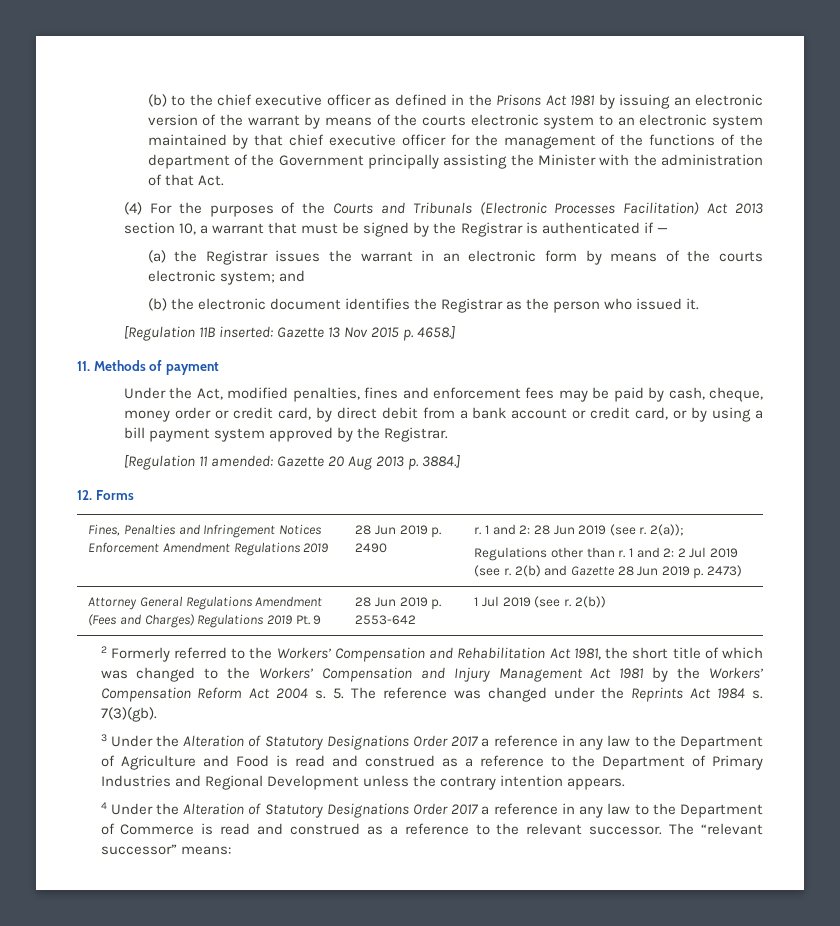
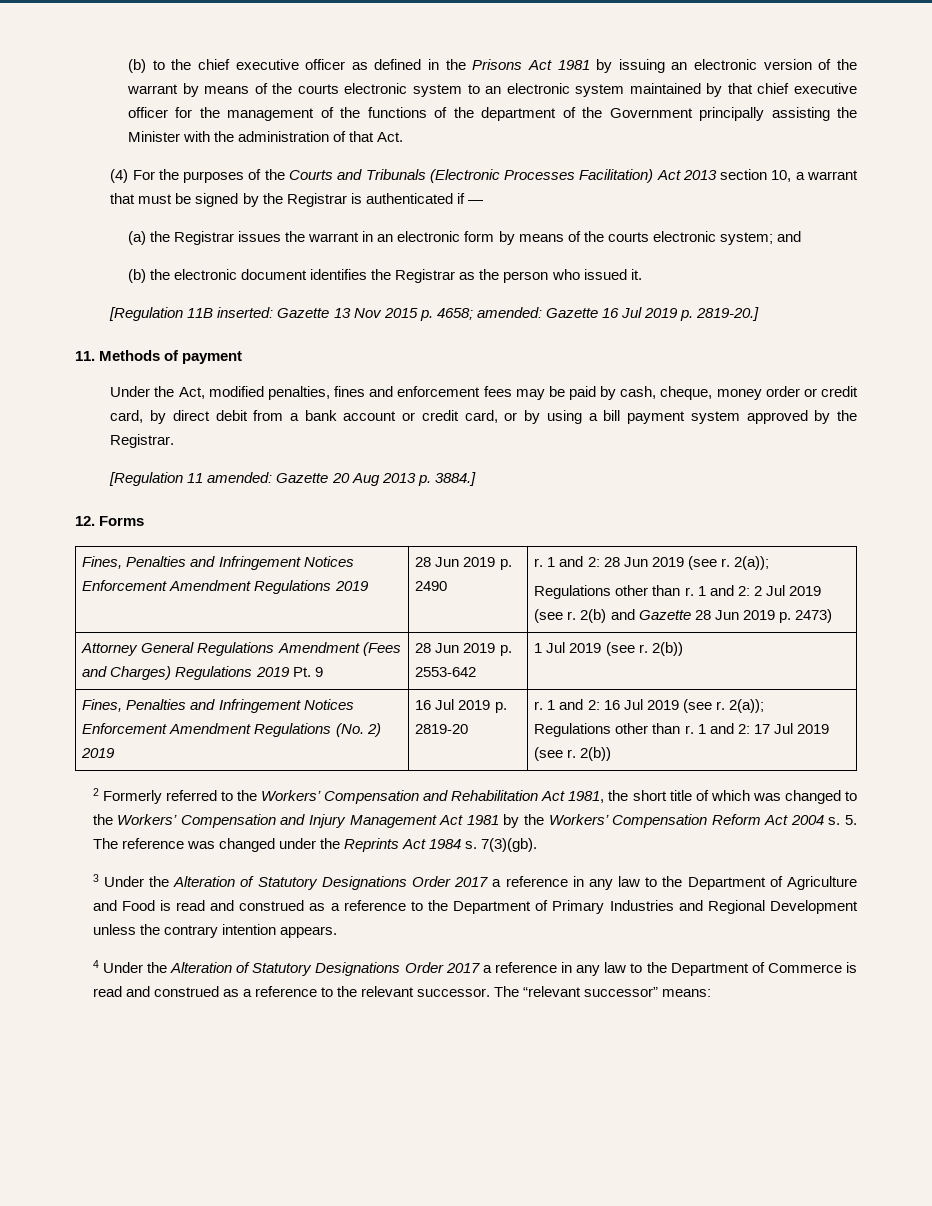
- [Regulation 11B inserted: Gazette 13 Nov 2015 p. 4658.]
+ [Regulation 11B inserted: Gazette 13 Nov 2015 p. 4658; amended: Gazette 16 Jul 2019 p. 2819-20.]
+ Fines, Penalties and Infringement Notices Enforcement Amendment Regulations (No. 2) 2019 | 16 Jul 2019 p. 2819-20 | r. 1 and 2: 16 Jul 2019 (see r. 2(a));
+ Regulations other than r. 1 and 2: 17 Jul 2019 (see r. 2(b))

